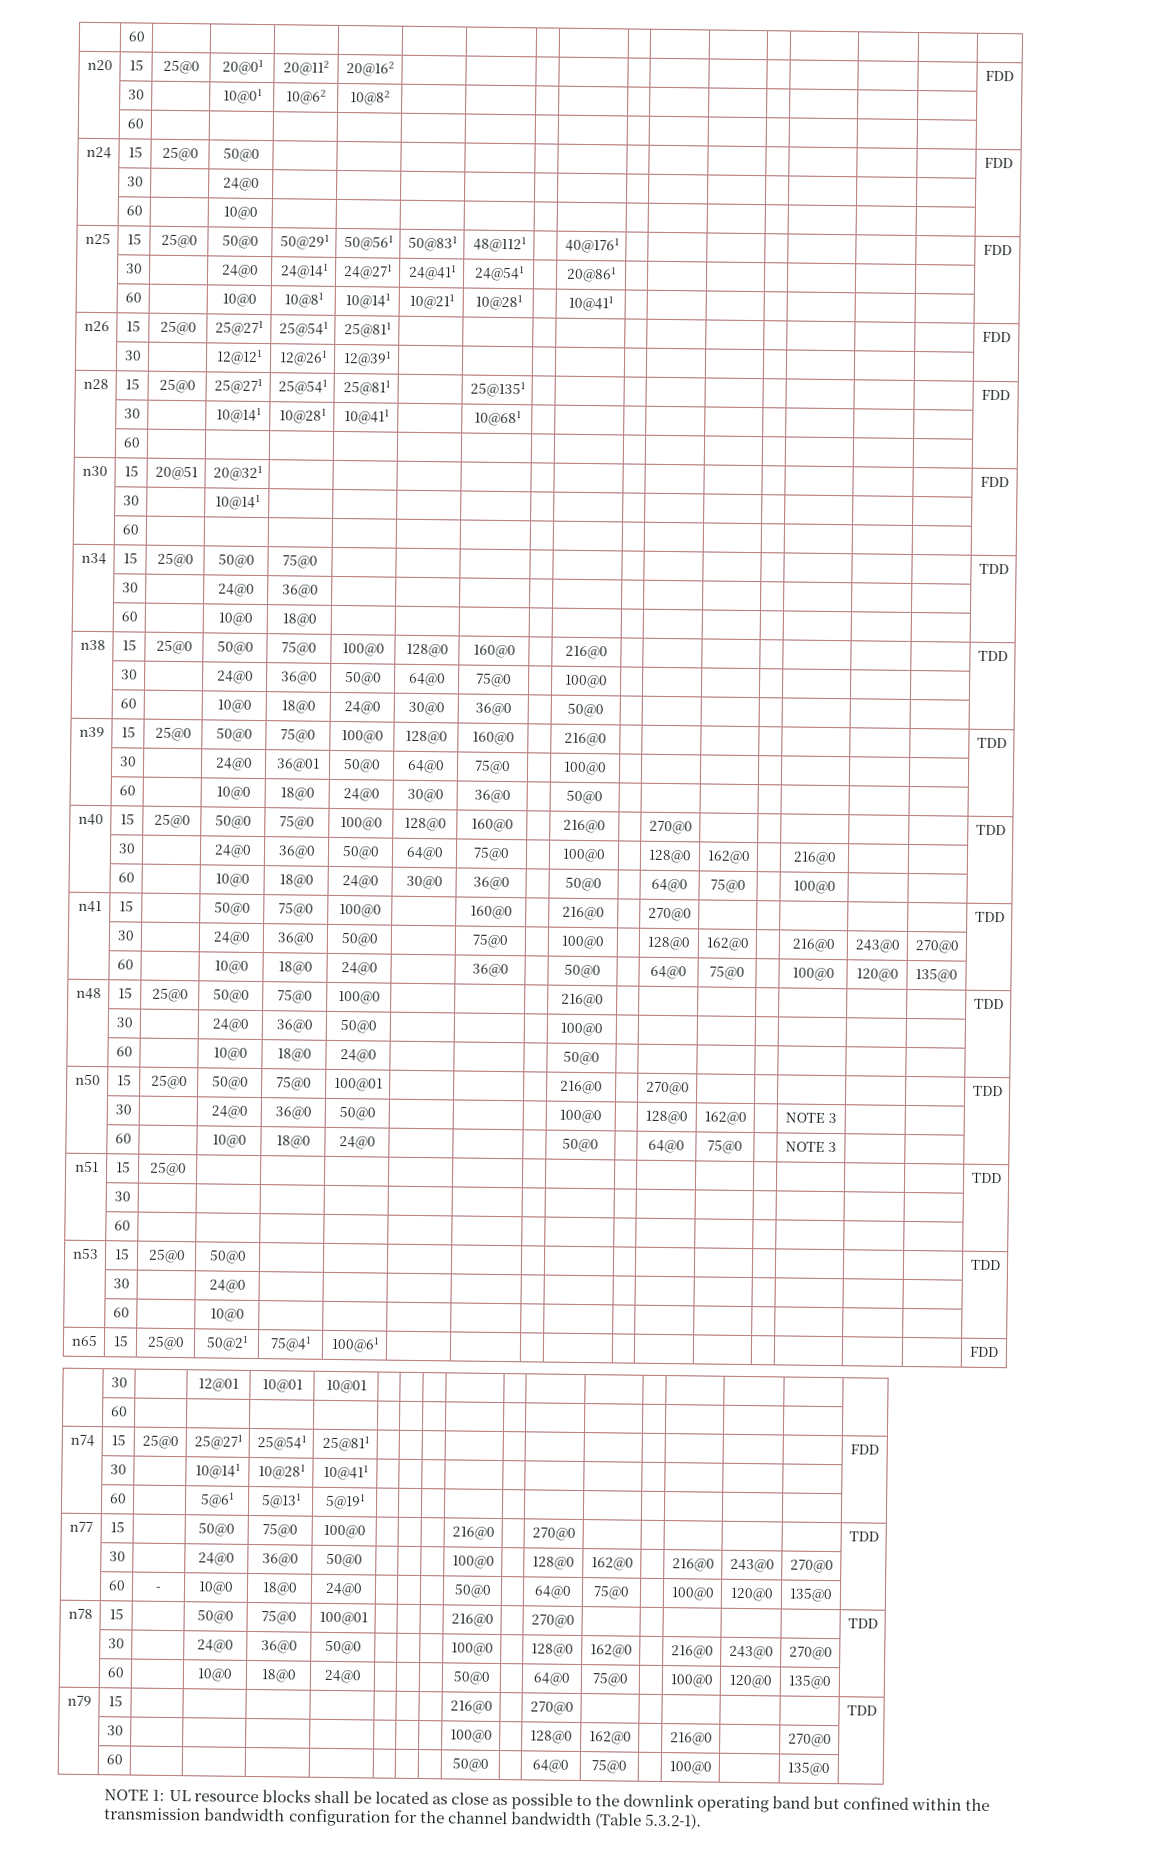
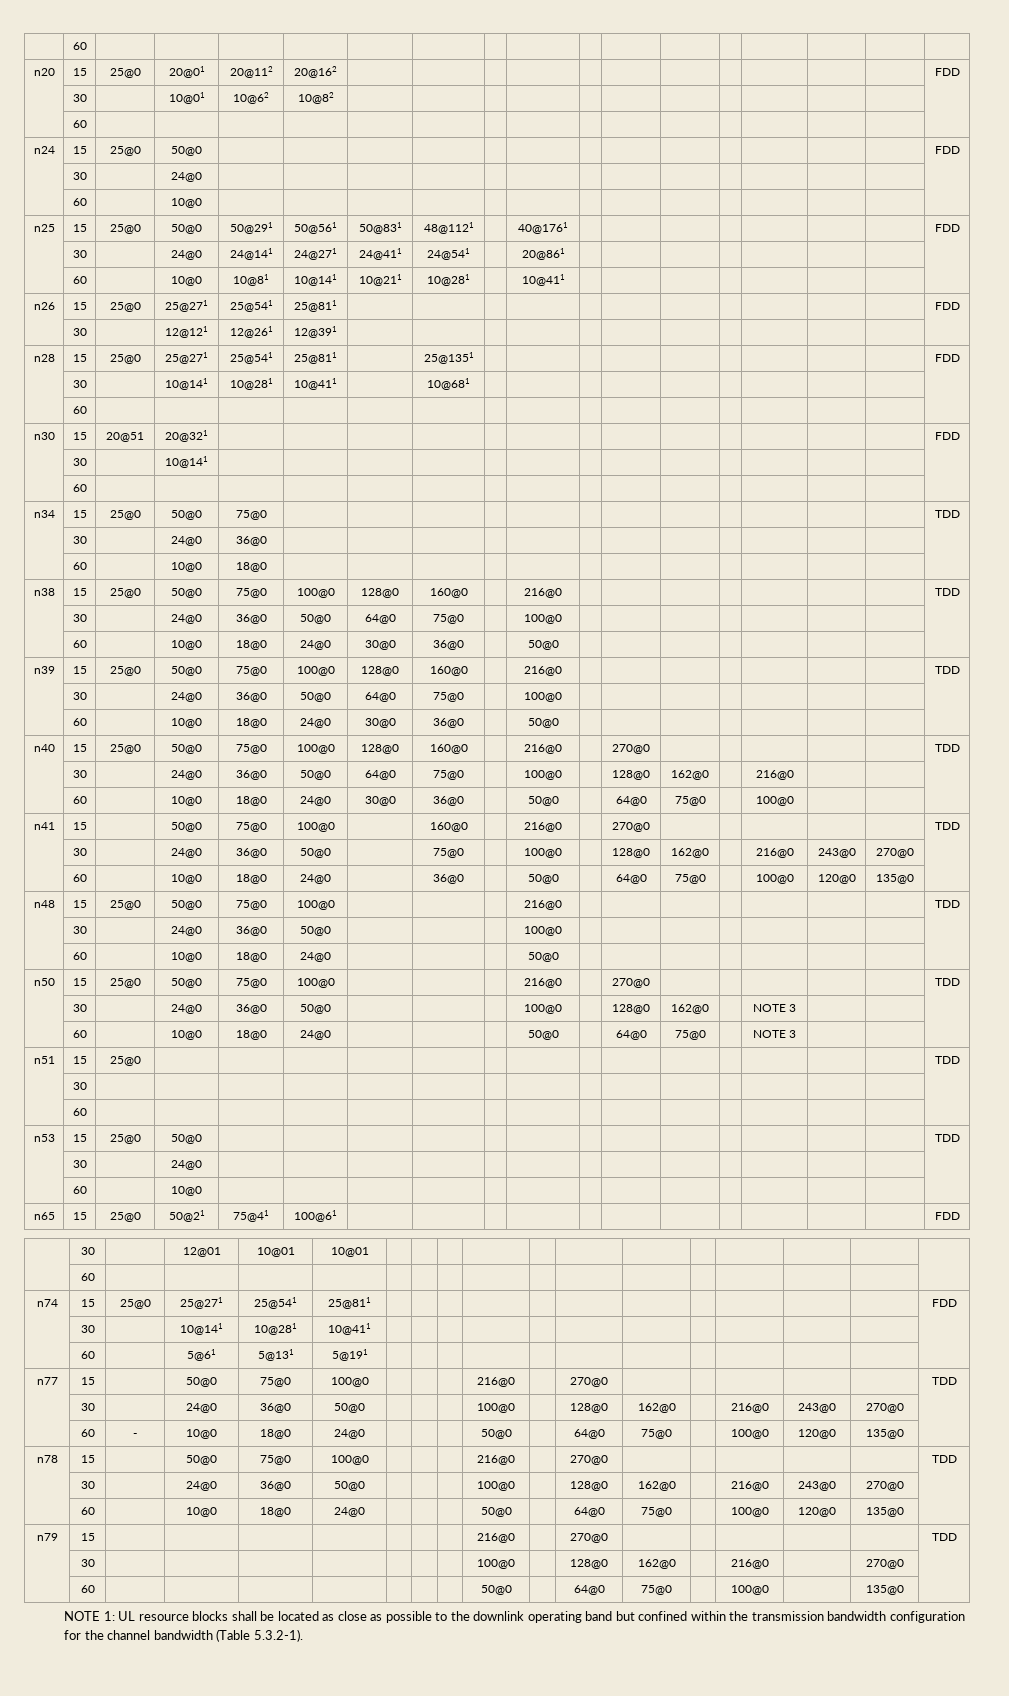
  n39 | 15 | 25@0 | 50@0 | 75@0 | 100@0 | 128@0 | 160@0 | | 216@0 | | | | | | | | TDD
- | 30 | | 24@0 | 36@01 | 50@0 | 64@0 | 75@0 | | 100@0 | | | | | | | |
+ | 30 | | 24@0 | 36@0 | 50@0 | 64@0 | 75@0 | | 100@0 | | | | | | | |
- n50 | 15 | 25@0 | 50@0 | 75@0 | 100@01 | | | | 216@0 | | 270@0 | | | | | | TDD
+ n50 | 15 | 25@0 | 50@0 | 75@0 | 100@0 | | | | 216@0 | | 270@0 | | | | | | TDD
- n78 | 15 | | 50@0 | 75@0 | 100@01 | | | | 216@0 | | 270@0 | | | | | | TDD
+ n78 | 15 | | 50@0 | 75@0 | 100@0 | | | | 216@0 | | 270@0 | | | | | | TDD

